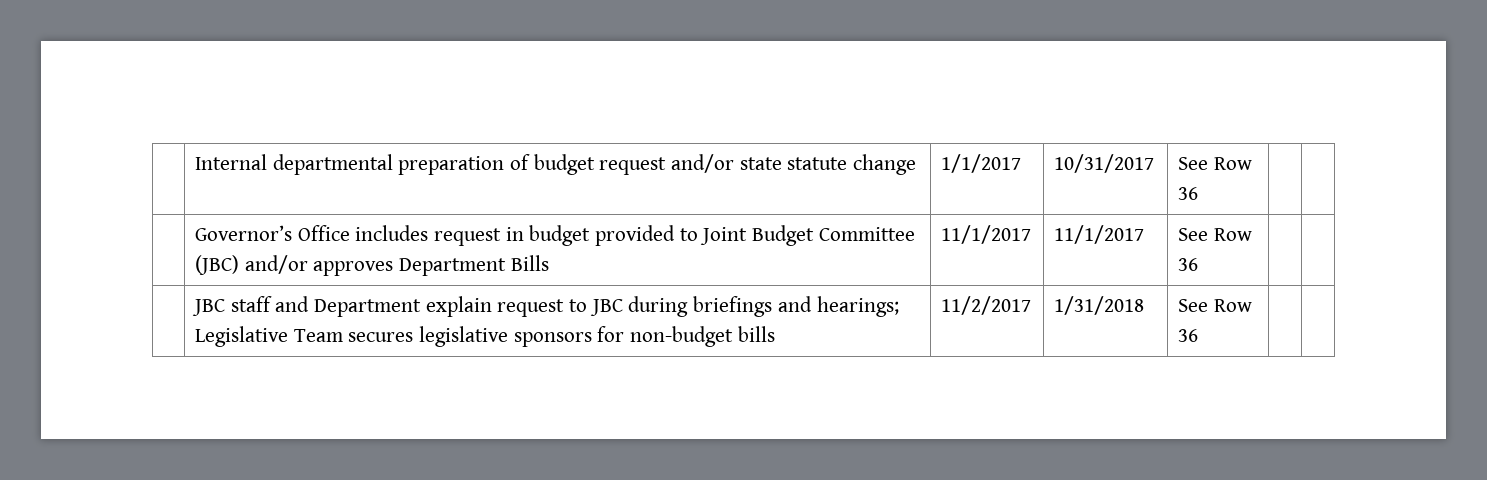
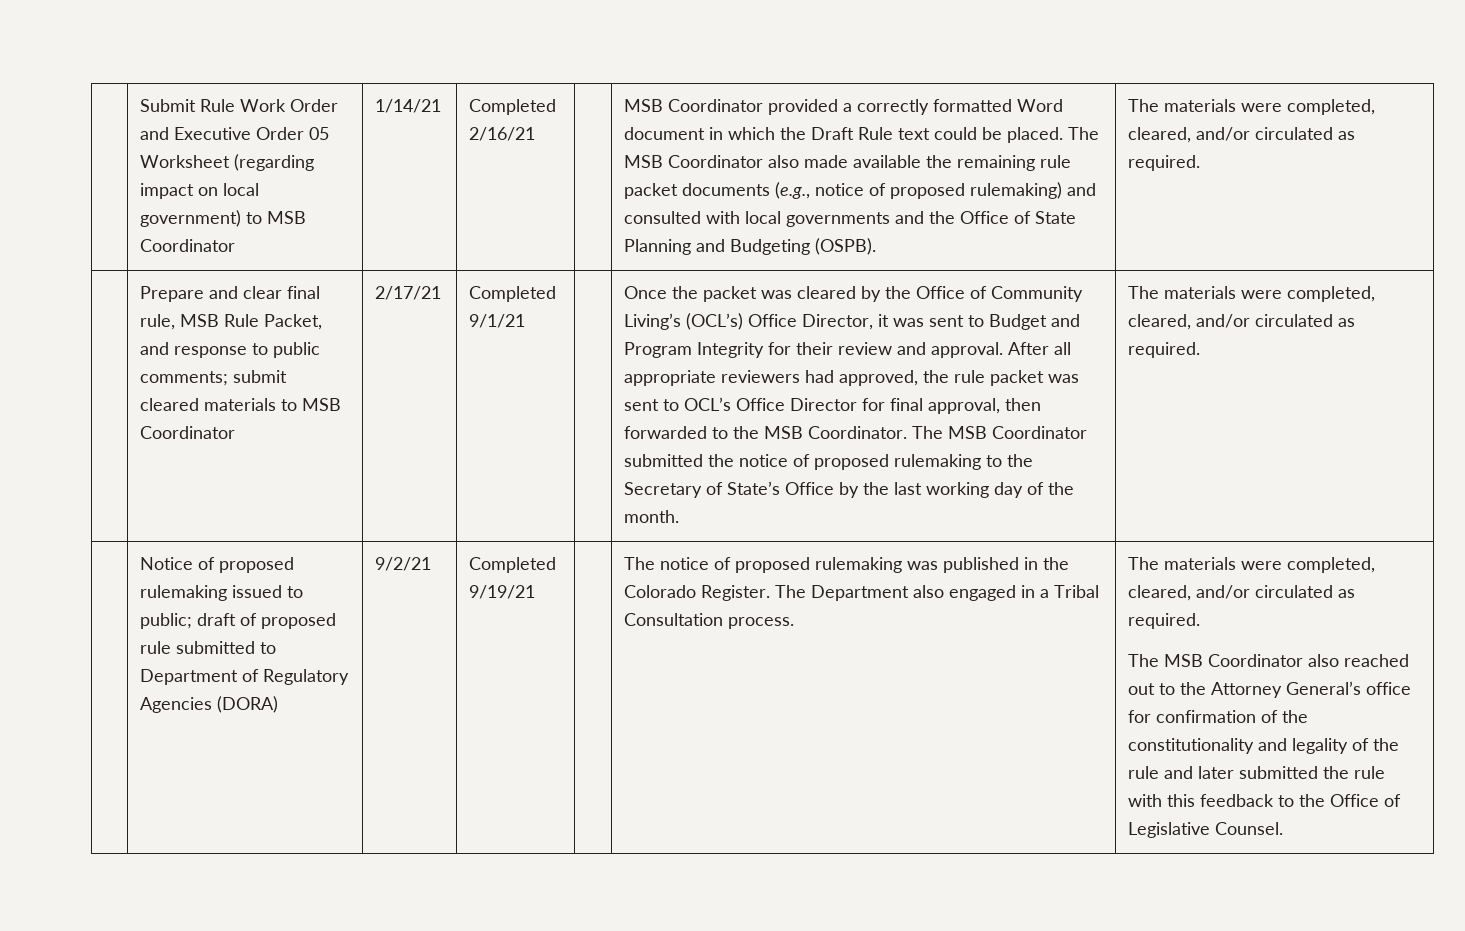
- Internal departmental preparation of budget request and/or state statute change | 1/1/2017 | 10/31/2017 | See Row 36 | |
- | Governor’s Office includes request in budget provided to Joint Budget Committee (JBC) and/or approves Department Bills | 11/1/2017 | 11/1/2017 | See Row 36 | |
- | JBC staff and Department explain request to JBC during briefings and hearings; Legislative Team secures legislative sponsors for non-budget bills | 11/2/2017 | 1/31/2018 | See Row 36 | |
+ Submit Rule Work Order and Executive Order 05 Worksheet (regarding impact on local government) to MSB Coordinator | 1/14/21 | Completed 2/16/21 | | MSB Coordinator provided a correctly formatted Word document in which the Draft Rule text could be placed. The MSB Coordinator also made available the remaining rule packet documents (e.g., notice of proposed rulemaking) and consulted with local governments and the Office of State Planning and Budgeting (OSPB). | The materials were completed, cleared, and/or circulated as required.
+ | Prepare and clear final rule, MSB Rule Packet, and response to public comments; submit cleared materials to MSB Coordinator | 2/17/21 | Completed 9/1/21 | | Once the packet was cleared by the Office of Community Living’s (OCL’s) Office Director, it was sent to Budget and Program Integrity for their review and approval. After all appropriate reviewers had approved, the rule packet was sent to OCL’s Office Director for final approval, then forwarded to the MSB Coordinator. The MSB Coordinator submitted the notice of proposed rulemaking to the Secretary of State’s Office by the last working day of the month. | The materials were completed, cleared, and/or circulated as required.
+ | Notice of proposed rulemaking issued to public; draft of proposed rule submitted to Department of Regulatory Agencies (DORA) | 9/2/21 | Completed 9/19/21 | | The notice of proposed rulemaking was published in the Colorado Register. The Department also engaged in a Tribal Consultation process. | The materials were completed, cleared, and/or circulated as required.
+ The MSB Coordinator also reached out to the Attorney General’s office for confirmation of the constitutionality and legality of the rule and later submitted the rule with this feedback to the Office of Legislative Counsel.

